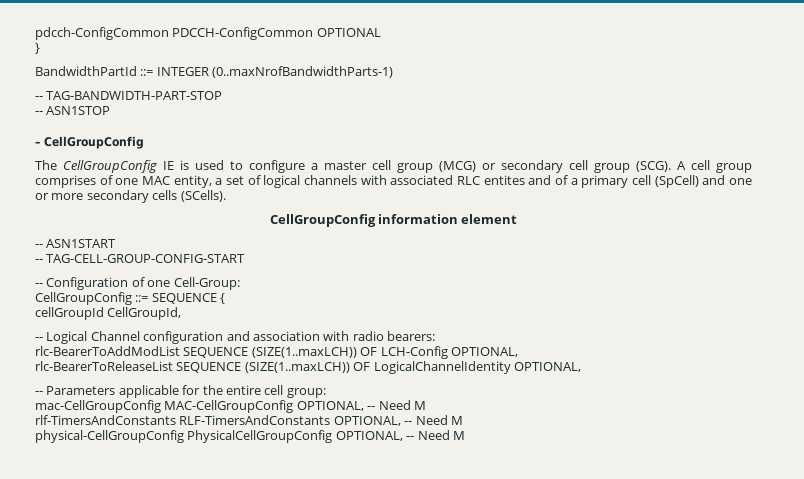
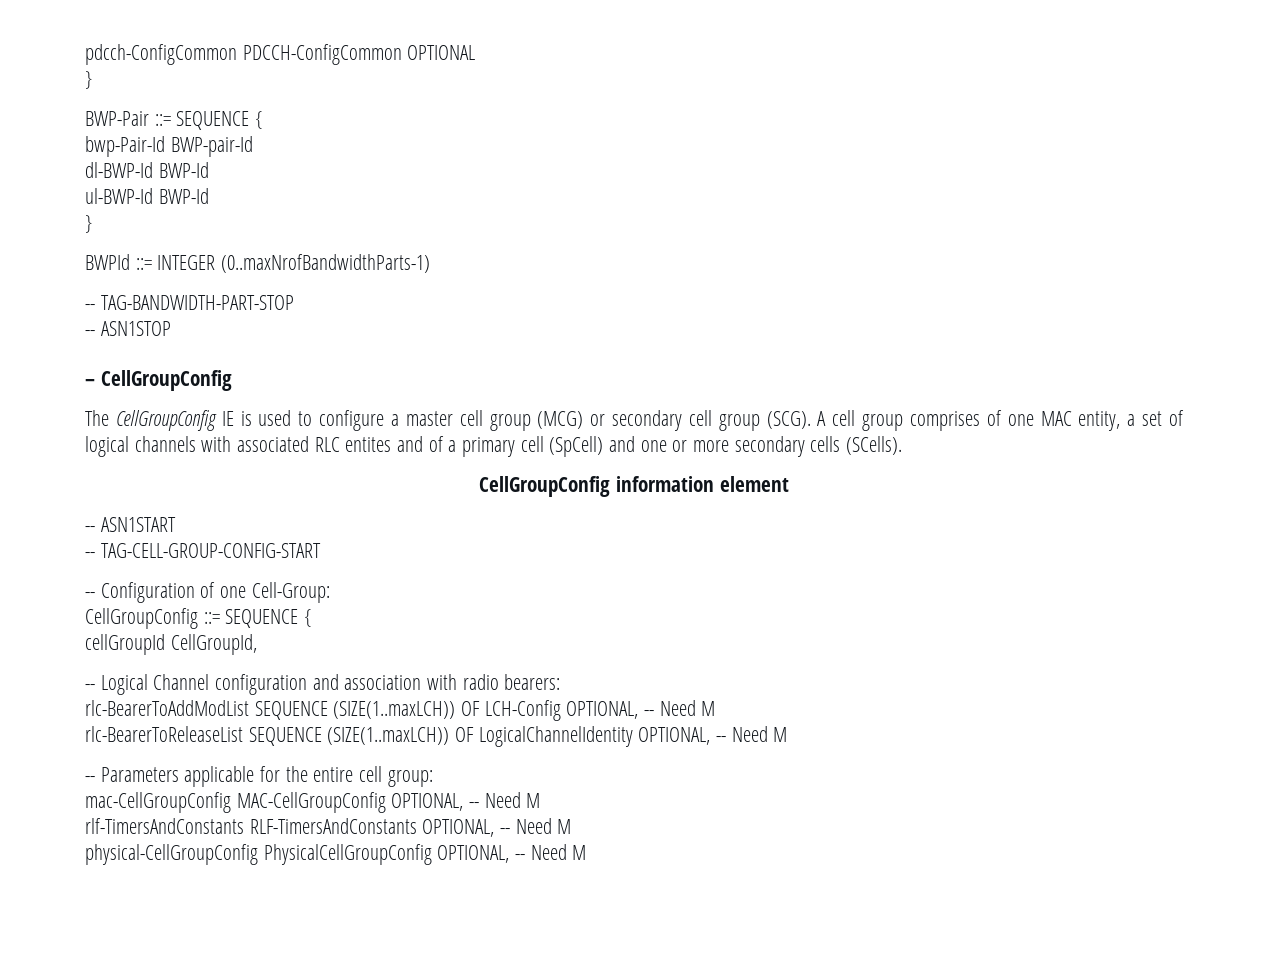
- BandwidthPartId ::= INTEGER (0..maxNrofBandwidthParts-1)
+ BWP-Pair ::= SEQUENCE {
+ bwp-Pair-Id BWP-pair-Id
+ dl-BWP-Id BWP-Id
+ ul-BWP-Id BWP-Id
+ }
+ BWPId ::= INTEGER (0..maxNrofBandwidthParts-1)
- rlc-BearerToAddModList SEQUENCE (SIZE(1..maxLCH)) OF LCH-Config OPTIONAL,
+ rlc-BearerToAddModList SEQUENCE (SIZE(1..maxLCH)) OF LCH-Config OPTIONAL, -- Need M
- rlc-BearerToReleaseList SEQUENCE (SIZE(1..maxLCH)) OF LogicalChannelIdentity OPTIONAL,
+ rlc-BearerToReleaseList SEQUENCE (SIZE(1..maxLCH)) OF LogicalChannelIdentity OPTIONAL, -- Need M

